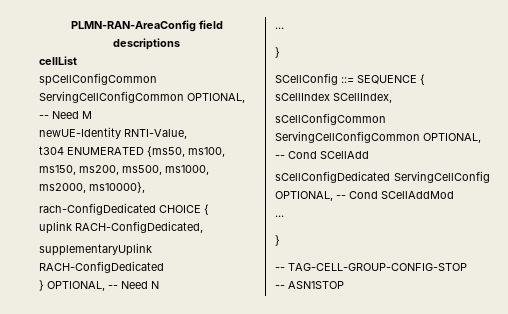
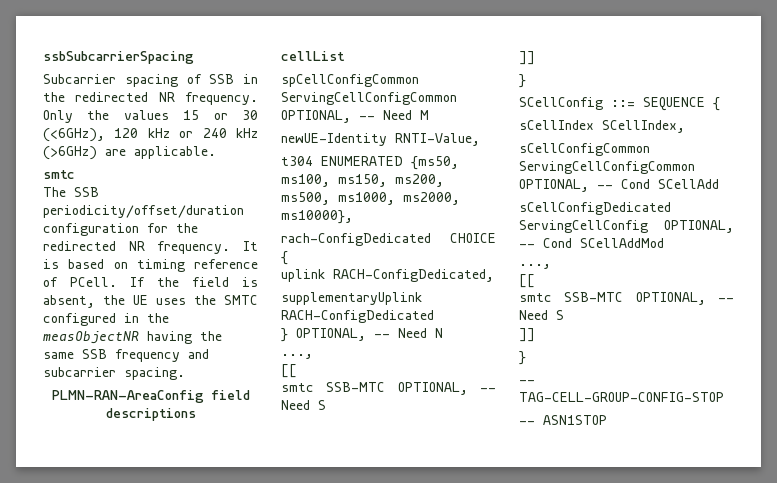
+ ssbSubcarrierSpacing
+ Subcarrier spacing of SSB in the redirected NR frequency. Only the values 15 or 30 (<6GHz), 120 kHz or 240 kHz (>6GHz) are applicable.
+ smtc
+ The SSB periodicity/offset/duration configuration for the redirected NR frequency. It is based on timing reference of PCell. If the field is absent, the UE uses the SMTC configured in the measObjectNR having the same SSB frequency and subcarrier spacing.
  } OPTIONAL, -- Need N
- ...
+ ...,
+ [[
+ smtc SSB-MTC OPTIONAL, -- Need S
+ ]]
  sCellConfigDedicated ServingCellConfig OPTIONAL, -- Cond SCellAddMod
- ...
+ ...,
+ [[
+ smtc SSB-MTC OPTIONAL, -- Need S
+ ]]

